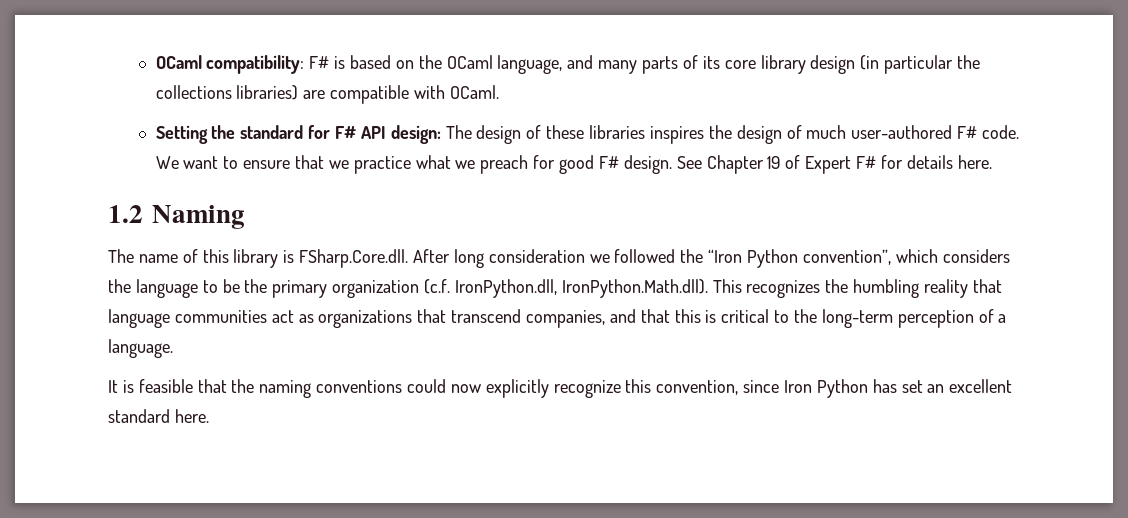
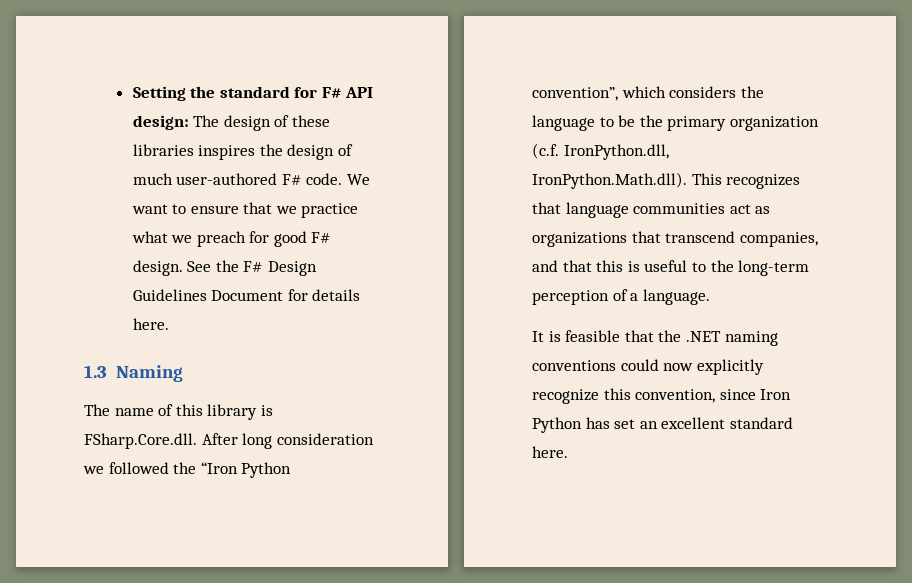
- OCaml compatibility: F# is based on the OCaml language, and many parts of its core library design (in particular the collections libraries) are compatible with OCaml.
- See Chapter 19 of Expert F# for details here.
+ See the F# Design Guidelines Document for details here.
- 1.2 Naming
+ 1.3 Naming
- The name of this library is FSharp.Core.dll. After long consideration we followed the “Iron Python convention”, which considers the language to be the primary organization (c.f. IronPython.dll, IronPython.Math.dll). This recognizes the humbling reality that language communities act as organizations that transcend companies, and that this is critical to the long-term perception of a language.
+ The name of this library is FSharp.Core.dll. After long consideration we followed the “Iron Python convention”, which considers the language to be the primary organization (c.f. IronPython.dll, IronPython.Math.dll). This recognizes that language communities act as organizations that transcend companies, and that this is useful to the long-term perception of a language.
- It is feasible that the naming conventions could now explicitly recognize this convention, since Iron Python has set an excellent standard here.
+ It is feasible that the .NET naming conventions could now explicitly recognize this convention, since Iron Python has set an excellent standard here.

